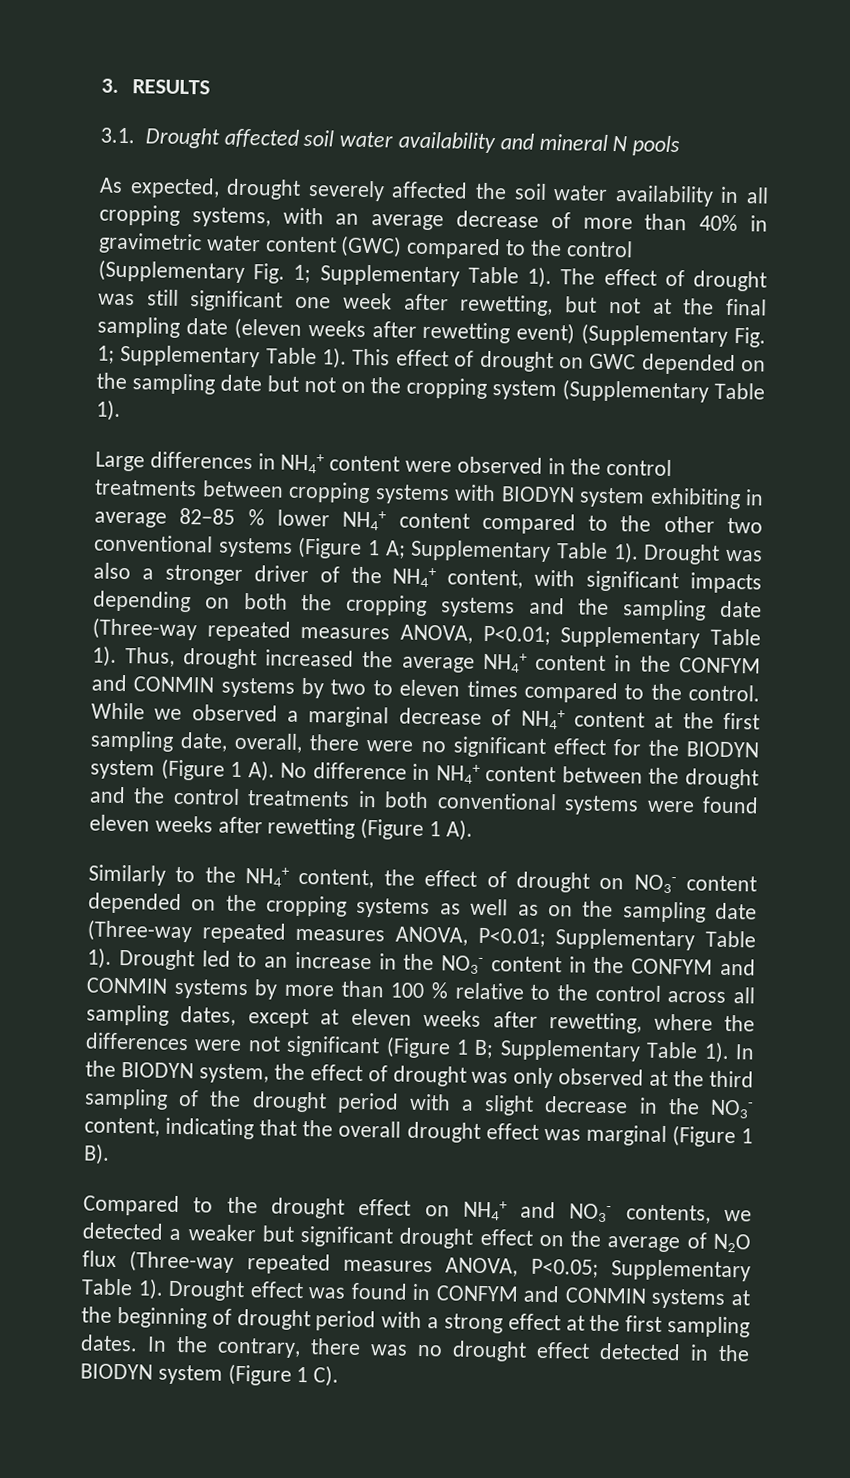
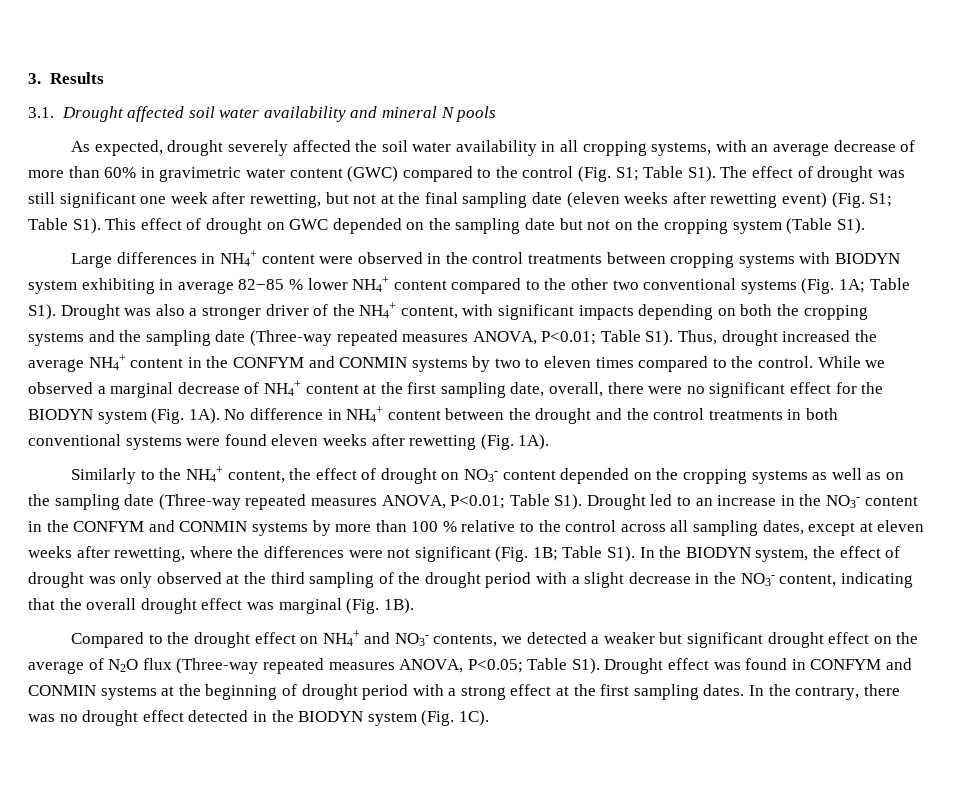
- 3. RESULTS
+ 3. Results
- As expected, drought severely affected the soil water availability in all cropping systems, with an average decrease of more than 40% in gravimetric water content (GWC) compared to the control (Supplementary Fig. 1; Supplementary Table 1). The effect of drought was still significant one week after rewetting, but not at the final sampling date (eleven weeks after rewetting event) (Supplementary Fig. 1; Supplementary Table 1). This effect of drought on GWC depended on the sampling date but not on the cropping system (Supplementary Table 1).
+ As expected, drought severely affected the soil water availability in all cropping systems, with an average decrease of more than 60% in gravimetric water content (GWC) compared to the control (Fig. S1; Table S1). The effect of drought was still significant one week after rewetting, but not at the final sampling date (eleven weeks after rewetting event) (Fig. S1; Table S1). This effect of drought on GWC depended on the sampling date but not on the cropping system (Table S1).
- Large differences in NH4+ content were observed in the control treatments between cropping systems with BIODYN system exhibiting in average 82−85 % lower NH4+ content compared to the other two conventional systems (Figure 1 A; Supplementary Table 1). Drought was also a stronger driver of the NH4+ content, with significant impacts depending on both the cropping systems and the sampling date (Three-way repeated measures ANOVA, P<0.01;
+ Large differences in NH4+ content were observed in the control treatments between cropping systems with BIODYN system exhibiting in average 82−85 % lower NH4+ content compared to the other two conventional systems (Fig. 1A; Table S1). Drought was also a stronger driver of the NH4+ content, with significant impacts depending on both the cropping systems and the sampling date (Three-way repeated measures ANOVA, P<0.01;
- Supplementary Table 1). Thus, drought increased the average NH4+ content in the CONFYM and CONMIN systems by two to eleven times compared to the control.
+ Table S1). Thus, drought increased the average NH4+ content in the CONFYM and CONMIN systems by two to eleven times compared to the control.
- While we observed a marginal decrease of NH4+ content at the first sampling date, overall, there were no significant effect for the BIODYN system (Figure 1 A). No difference in NH4+ content between the drought and the control treatments in both conventional systems were found eleven weeks after rewetting (Figure 1 A).
+ While we observed a marginal decrease of NH4+ content at the first sampling date, overall, there were no significant effect for the BIODYN system (Fig. 1A). No difference in NH4+ content between the drought and the control treatments in both conventional systems were found eleven weeks after rewetting (Fig. 1A).
- Supplementary Table 1). Drought led to an increase in the NO3- content in the CONFYM and CONMIN systems by more than 100 % relative to the control across all sampling dates, except at eleven weeks after rewetting, where the differences were not significant (Figure 1 B; Supplementary Table 1). In the BIODYN system, the effect of drought was only observed at the third sampling of the drought period with a slight decrease in the NO3- content, indicating that the overall drought effect was marginal (Figure 1 B).
+ Table S1). Drought led to an increase in the NO3- content in the CONFYM and CONMIN systems by more than 100 % relative to the control across all sampling dates, except at eleven weeks after rewetting, where the differences were not significant (Fig. 1B; Table S1). In the BIODYN system, the effect of drought was only observed at the third sampling of the drought period with a slight decrease in the NO3- content, indicating that the overall drought effect was marginal (Fig. 1B).
- Compared to the drought effect on NH4+ and NO3- contents, we detected a weaker but significant drought effect on the average of N2O flux (Three-way repeated measures ANOVA, P<0.05; Supplementary Table 1). Drought effect was found in CONFYM and CONMIN systems at the beginning of drought period with a strong effect at the first sampling dates.
+ Compared to the drought effect on NH4+ and NO3- contents, we detected a weaker but significant drought effect on the average of N2O flux (Three-way repeated measures ANOVA, P<0.05; Table S1). Drought effect was found in CONFYM and CONMIN systems at the beginning of drought period with a strong effect at the first sampling dates.
- In the contrary, there was no drought effect detected in the BIODYN system (Figure 1 C).
+ In the contrary, there was no drought effect detected in the BIODYN system (Fig. 1C).

